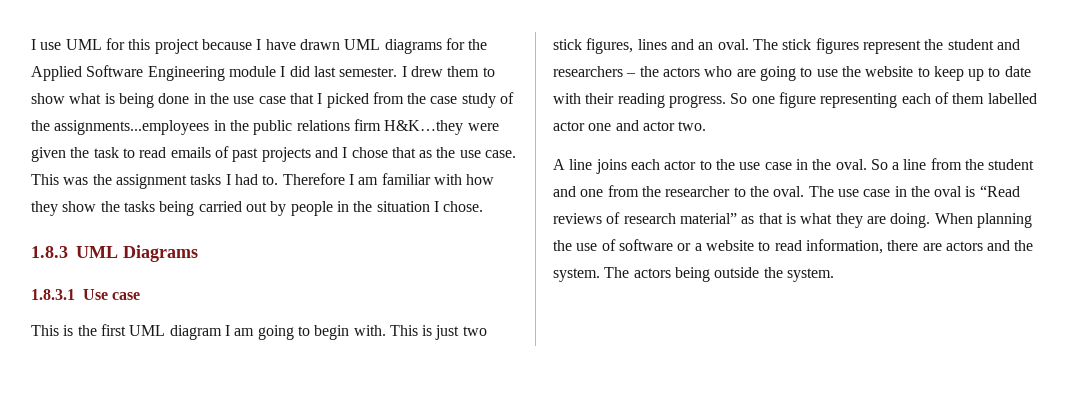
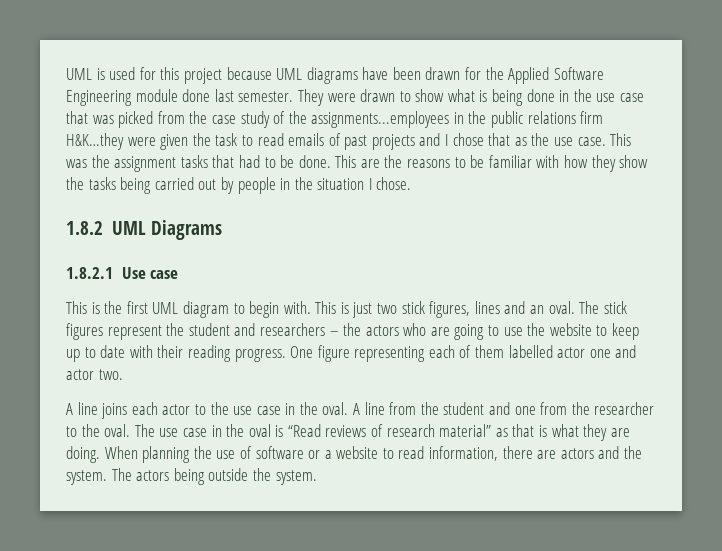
- I use UML for this project because I have drawn UML diagrams for the Applied Software Engineering module I did last semester. I drew them to show what is being done in the use case that I picked from the case study of the assignments...employees in the public relations firm H&K…they were given the task to read emails of past projects and I chose that as the use case.
+ UML is used for this project because UML diagrams have been drawn for the Applied Software Engineering module done last semester. They were drawn to show what is being done in the use case that was picked from the case study of the assignments...employees in the public relations firm H&K…they were given the task to read emails of past projects and I chose that as the use case.
- This was the assignment tasks I had to. Therefore I am familiar with how they show the tasks being carried out by people in the situation I chose.
+ This was the assignment tasks that had to be done. This are the reasons to be familiar with how they show the tasks being carried out by people in the situation I chose.
- 1.8.3 UML Diagrams
+ 1.8.2 UML Diagrams
- 1.8.3.1 Use case
+ 1.8.2.1 Use case
- This is the first UML diagram I am going to begin with.
+ This is the first UML diagram to begin with.
- So one figure representing each of them labelled actor one and actor two.
+ One figure representing each of them labelled actor one and actor two.
- So a line from the student and one from the researcher to the oval.
+ A line from the student and one from the researcher to the oval.

